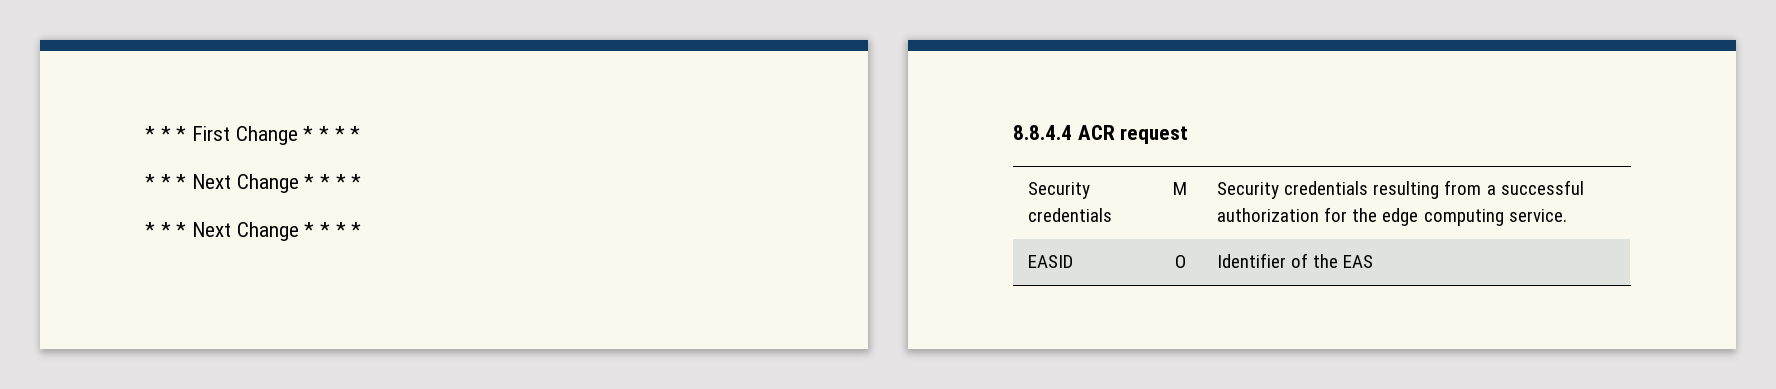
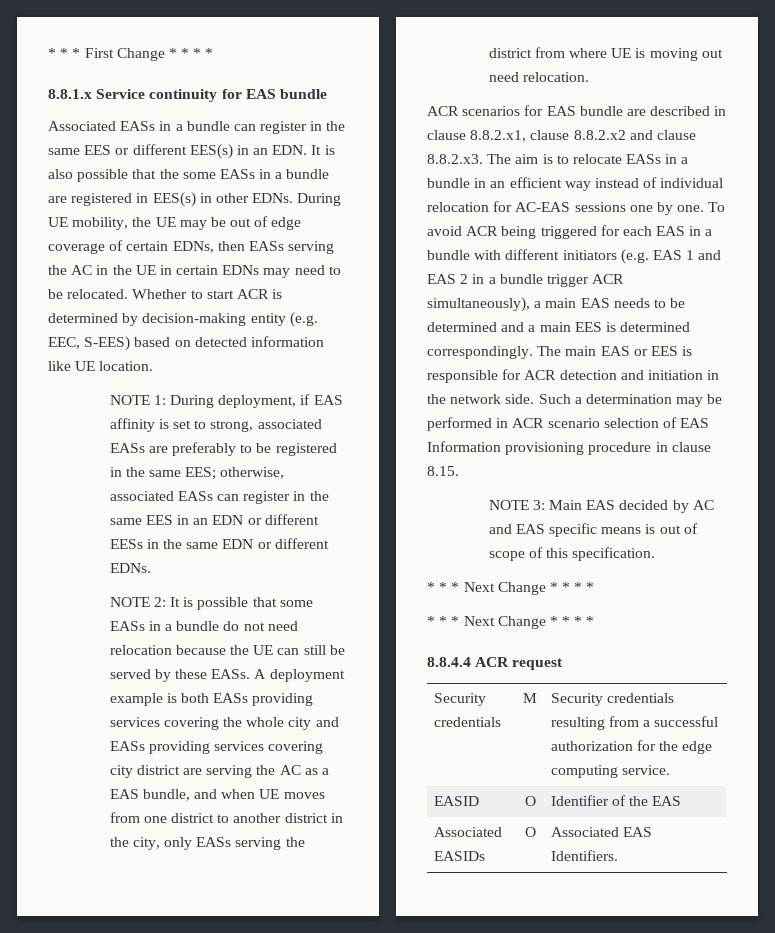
+ 8.8.1.x Service continuity for EAS bundle
+ Associated EASs in a bundle can register in the same EES or different EES(s) in an EDN. It is also possible that the some EASs in a bundle are registered in EES(s) in other EDNs. During UE mobility, the UE may be out of edge coverage of certain EDNs, then EASs serving the AC in the UE in certain EDNs may need to be relocated. Whether to start ACR is determined by decision-making entity (e.g. EEC, S-EES) based on detected information like UE location.
+ NOTE 1: During deployment, if EAS affinity is set to strong, associated EASs are preferably to be registered in the same EES; otherwise, associated EASs can register in the same EES in an EDN or different EESs in the same EDN or different EDNs.
+ NOTE 2: It is possible that some EASs in a bundle do not need relocation because the UE can still be served by these EASs. A deployment example is both EASs providing services covering the whole city and EASs providing services covering city district are serving the AC as a EAS bundle, and when UE moves from one district to another district in the city, only EASs serving the district from where UE is moving out need relocation.
+ ACR scenarios for EAS bundle are described in clause 8.8.2.x1, clause 8.8.2.x2 and clause 8.8.2.x3. The aim is to relocate EASs in a bundle in an efficient way instead of individual relocation for AC-EAS sessions one by one. To avoid ACR being triggered for each EAS in a bundle with different initiators (e.g. EAS 1 and EAS 2 in a bundle trigger ACR simultaneously), a main EAS needs to be determined and a main EES is determined correspondingly. The main EAS or EES is responsible for ACR detection and initiation in the network side. Such a determination may be performed in ACR scenario selection of EAS Information provisioning procedure in clause 8.15.
+ NOTE 3: Main EAS decided by AC and EAS specific means is out of scope of this specification.
+ Associated EASIDs | O | Associated EAS Identifiers.

